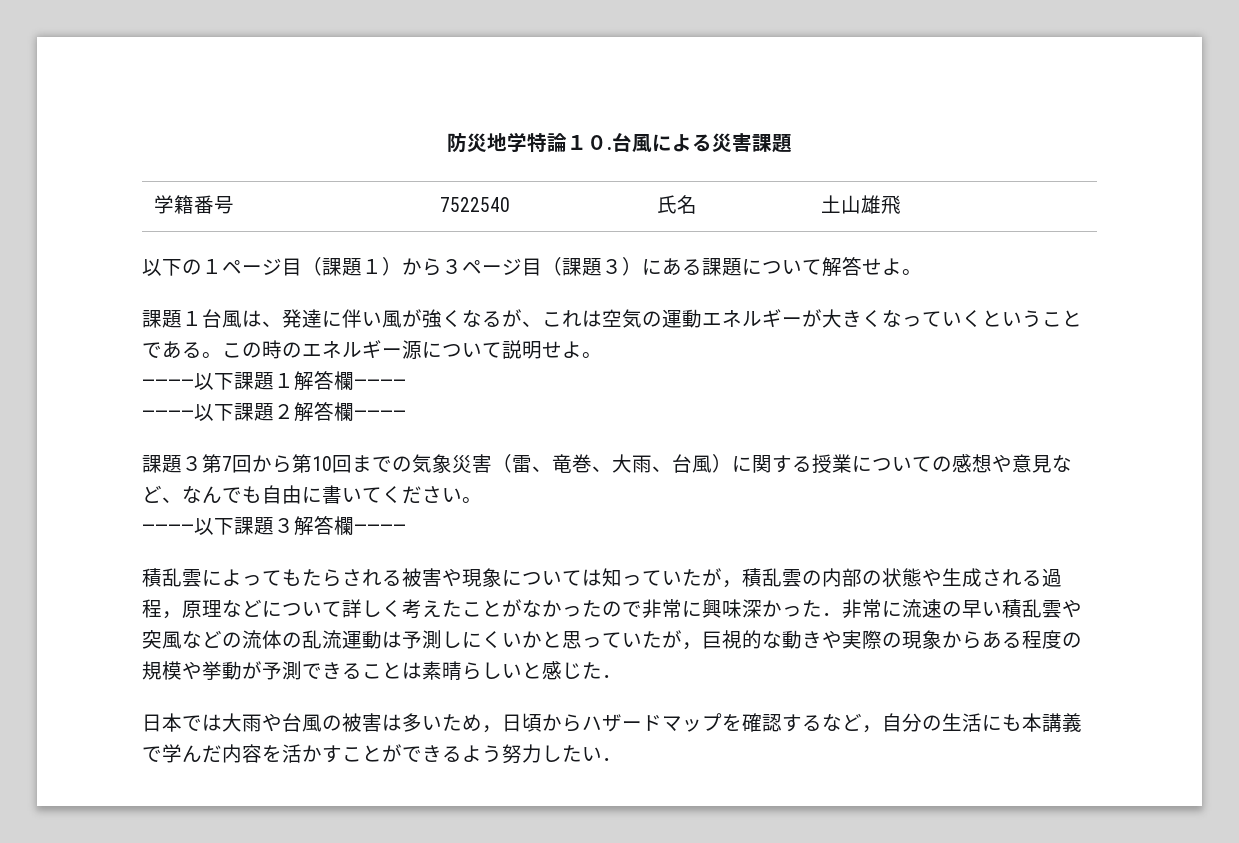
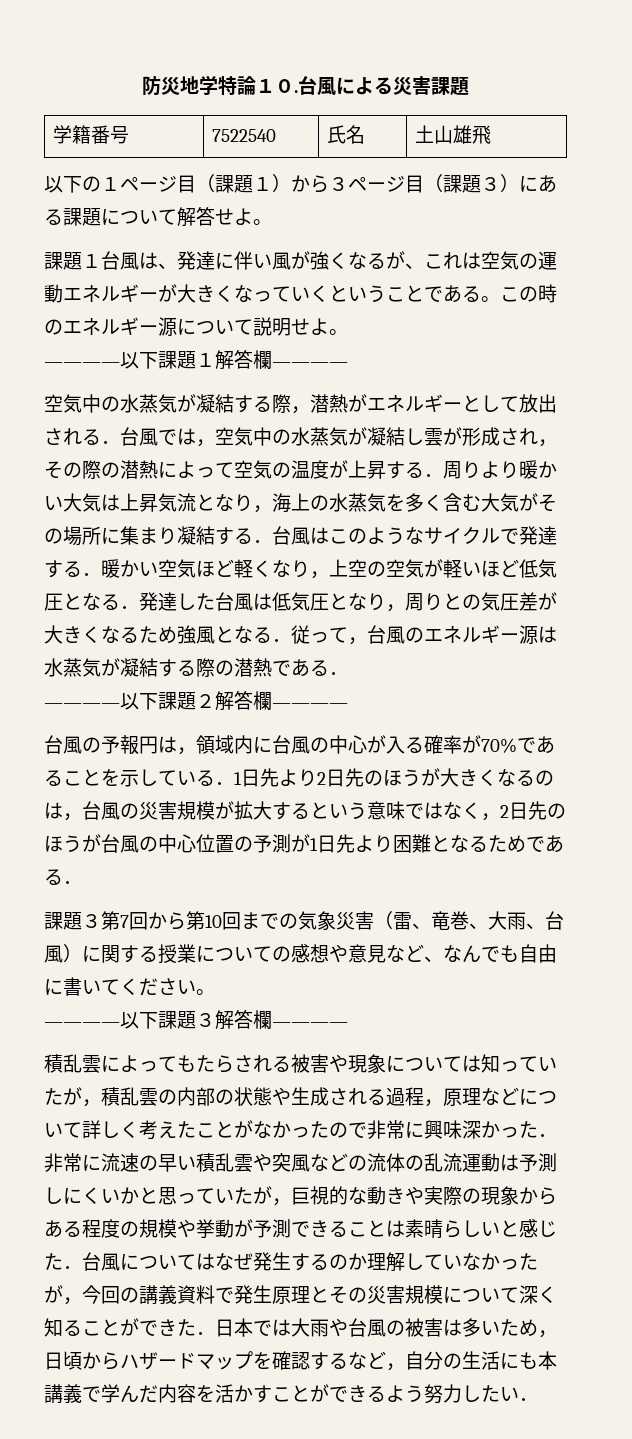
+ 空気中の水蒸気が凝結する際，潜熱がエネルギーとして放出される．台風では，空気中の水蒸気が凝結し雲が形成され，その際の潜熱によって空気の温度が上昇する．周りより暖かい大気は上昇気流となり，海上の水蒸気を多く含む大気がその場所に集まり凝結する．台風はこのようなサイクルで発達する．暖かい空気ほど軽くなり，上空の空気が軽いほど低気圧となる．発達した台風は低気圧となり，周りとの気圧差が大きくなるため強風となる．従って，台風のエネルギー源は水蒸気が凝結する際の潜熱である．
+ 台風の予報円は，領域内に台風の中心が入る確率が70%であることを示している．1日先より2日先のほうが大きくなるのは，台風の災害規模が拡大するという意味ではなく，2日先のほうが台風の中心位置の予測が1日先より困難となるためである．
- 積乱雲によってもたらされる被害や現象については知っていたが，積乱雲の内部の状態や生成される過程，原理などについて詳しく考えたことがなかったので非常に興味深かった．非常に流速の早い積乱雲や突風などの流体の乱流運動は予測しにくいかと思っていたが，巨視的な動きや実際の現象からある程度の規模や挙動が予測できることは素晴らしいと感じた．
- 日本では大雨や台風の被害は多いため，日頃からハザードマップを確認するなど，自分の生活にも本講義で学んだ内容を活かすことができるよう努力したい．
+ 積乱雲によってもたらされる被害や現象については知っていたが，積乱雲の内部の状態や生成される過程，原理などについて詳しく考えたことがなかったので非常に興味深かった．非常に流速の早い積乱雲や突風などの流体の乱流運動は予測しにくいかと思っていたが，巨視的な動きや実際の現象からある程度の規模や挙動が予測できることは素晴らしいと感じた．台風についてはなぜ発生するのか理解していなかったが，今回の講義資料で発生原理とその災害規模について深く知ることができた．日本では大雨や台風の被害は多いため，日頃からハザードマップを確認するなど，自分の生活にも本講義で学んだ内容を活かすことができるよう努力したい．

